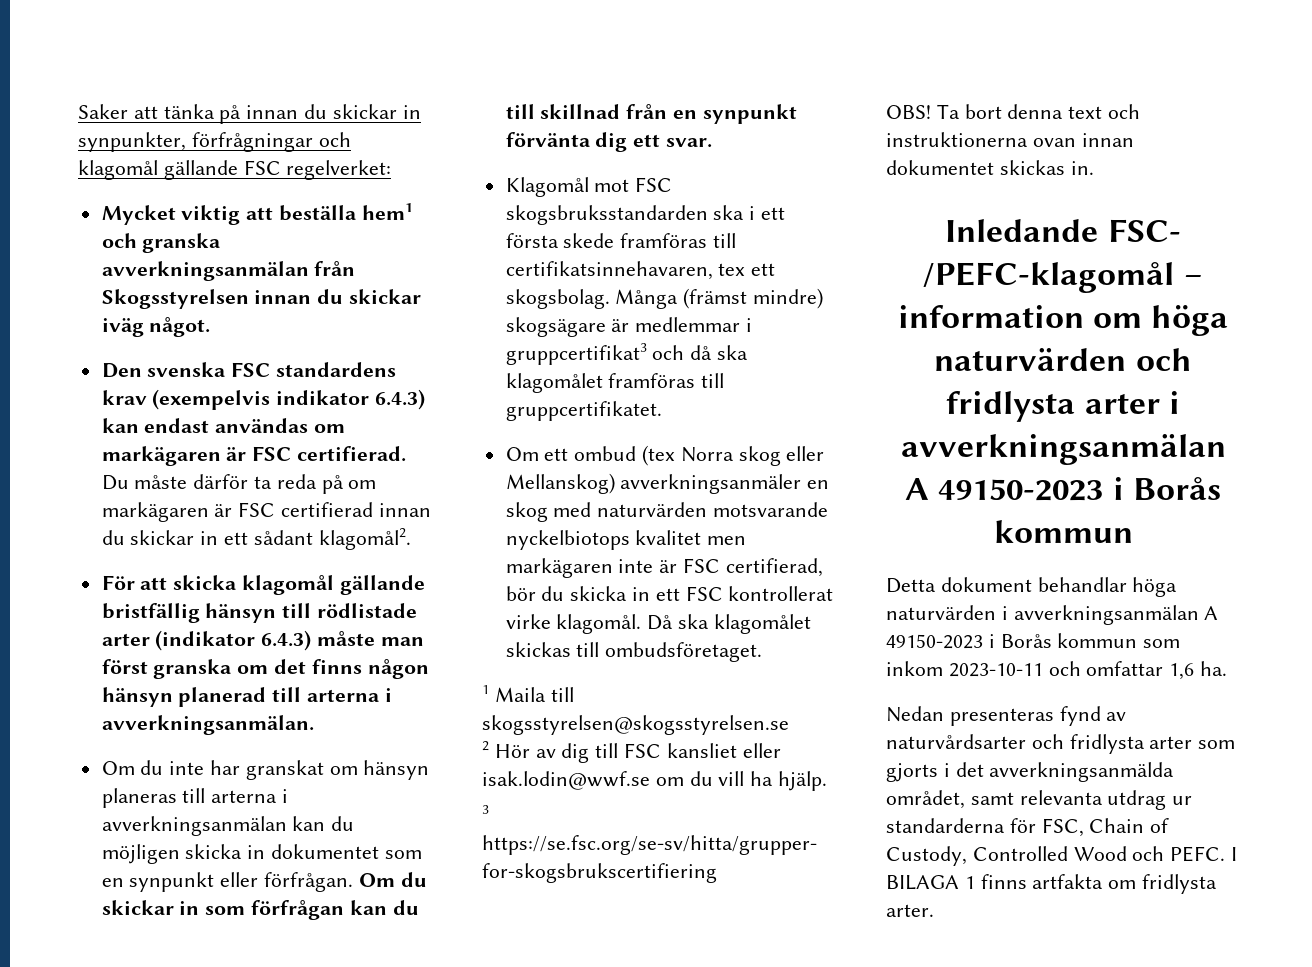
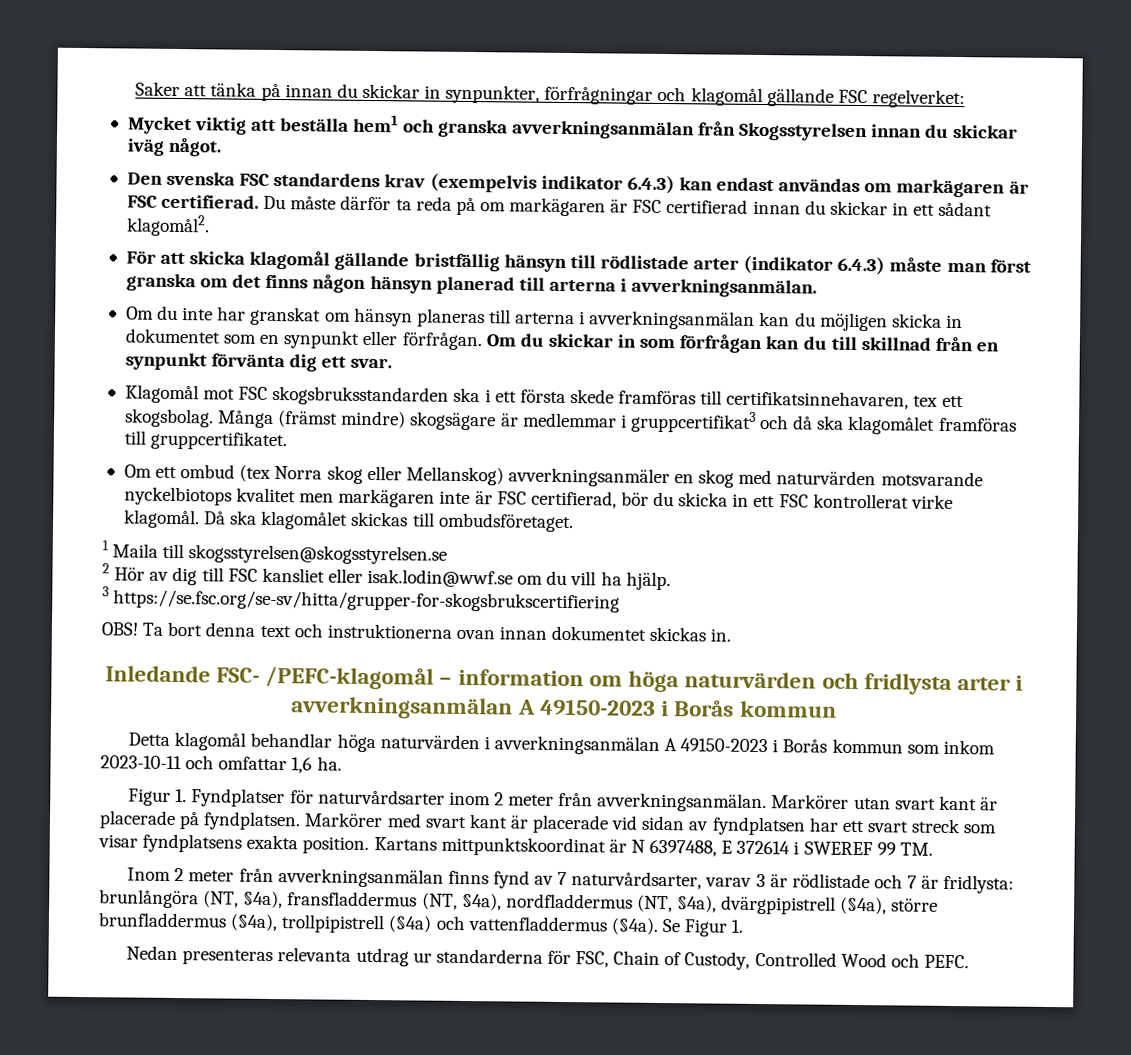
- Detta dokument behandlar höga naturvärden i avverkningsanmälan A 49150-2023 i Borås kommun som inkom 2023-10-11 och omfattar 1,6 ha.
+ Detta klagomål behandlar höga naturvärden i avverkningsanmälan A 49150-2023 i Borås kommun som inkom 2023-10-11 och omfattar 1,6 ha.
- Nedan presenteras fynd av naturvårdsarter och fridlysta arter som gjorts i det avverkningsanmälda området, samt relevanta utdrag ur standarderna för FSC, Chain of Custody, Controlled Wood och PEFC. I BILAGA 1 finns artfakta om fridlysta arter.
+ Figur 1. Fyndplatser för naturvårdsarter inom 2 meter från avverkningsanmälan. Markörer utan svart kant är placerade på fyndplatsen. Markörer med svart kant är placerade vid sidan av fyndplatsen har ett svart streck som visar fyndplatsens exakta position. Kartans mittpunktskoordinat är N 6397488, E 372614 i SWEREF 99 TM.
+ Inom 2 meter från avverkningsanmälan finns fynd av 7 naturvårdsarter, varav 3 är rödlistade och 7 är fridlysta: brunlångöra (NT, §4a), fransfladdermus (NT, §4a), nordfladdermus (NT, §4a), dvärgpipistrell (§4a), större brunfladdermus (§4a), trollpipistrell (§4a) och vattenfladdermus (§4a). Se Figur 1.
+ Nedan presenteras relevanta utdrag ur standarderna för FSC, Chain of Custody, Controlled Wood och PEFC.

